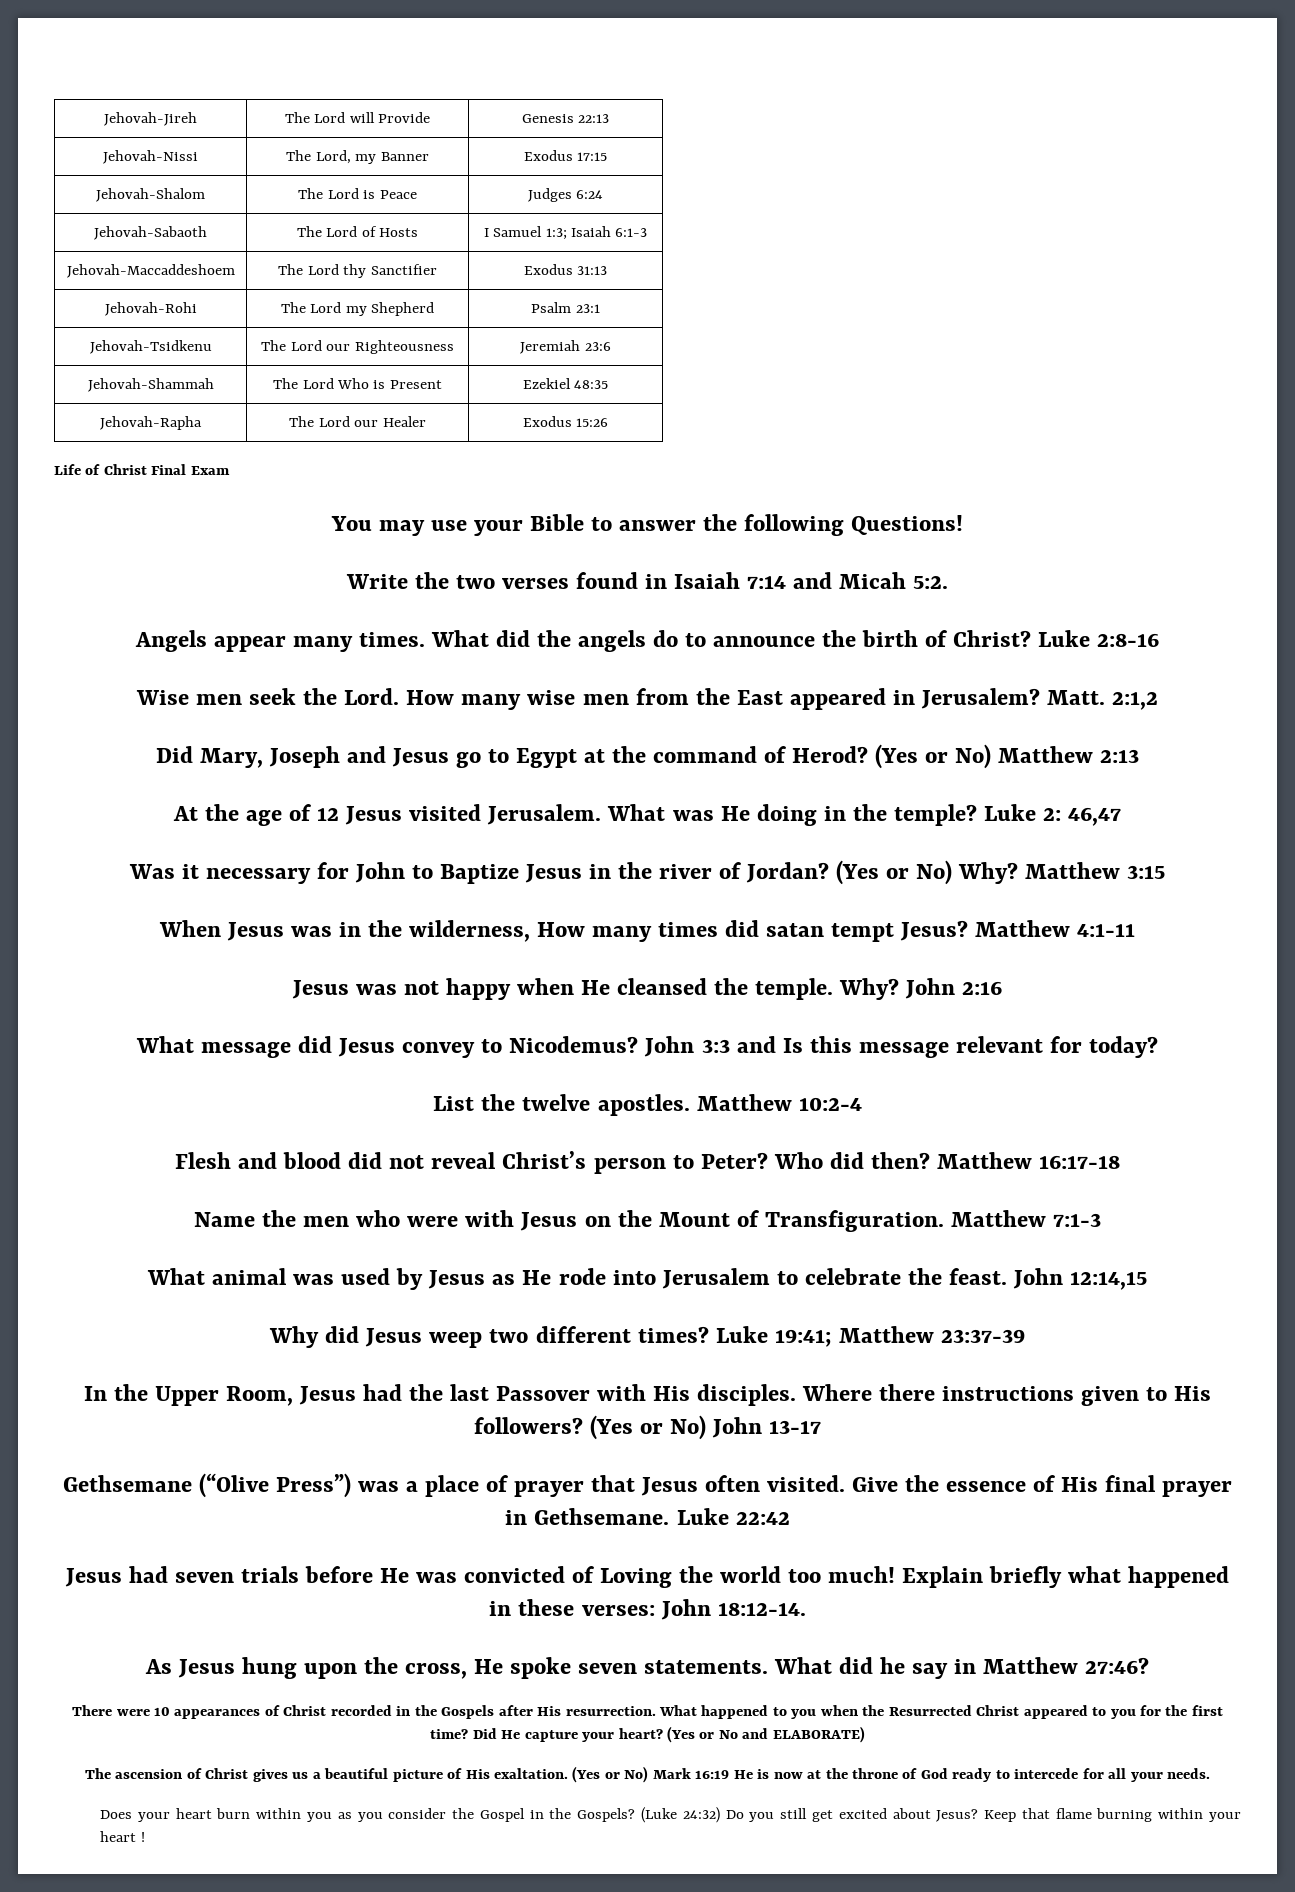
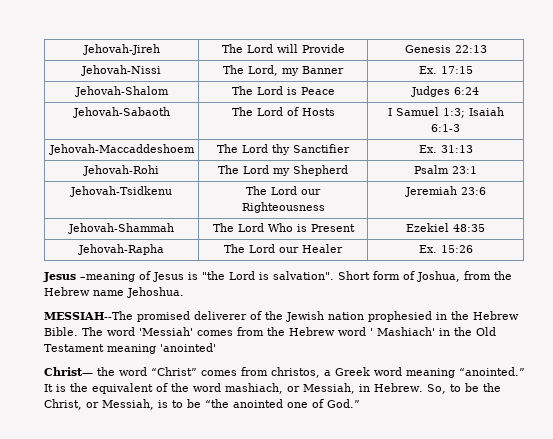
- Jehovah-Nissi | The Lord, my Banner | Exodus 17:15
+ Jehovah-Nissi | The Lord, my Banner | Ex. 17:15
- Jehovah-Maccaddeshoem | The Lord thy Sanctifier | Exodus 31:13
+ Jehovah-Maccaddeshoem | The Lord thy Sanctifier | Ex. 31:13
- Jehovah-Rapha | The Lord our Healer | Exodus 15:26
+ Jehovah-Rapha | The Lord our Healer | Ex. 15:26
- Life of Christ Final Exam
- You may use your Bible to answer the following Questions!
- Write the two verses found in Isaiah 7:14 and Micah 5:2.
- Angels appear many times. What did the angels do to announce the birth of Christ? Luke 2:8-16
- Wise men seek the Lord. How many wise men from the East appeared in Jerusalem? Matt. 2:1,2
- Did Mary, Joseph and Jesus go to Egypt at the command of Herod? (Yes or No) Matthew 2:13
- At the age of 12 Jesus visited Jerusalem. What was He doing in the temple? Luke 2: 46,47
- Was it necessary for John to Baptize Jesus in the river of Jordan? (Yes or No) Why? Matthew 3:15
- When Jesus was in the wilderness, How many times did satan tempt Jesus? Matthew 4:1-11
- Jesus was not happy when He cleansed the temple. Why? John 2:16
- What message did Jesus convey to Nicodemus? John 3:3 and Is this message relevant for today?
- List the twelve apostles. Matthew 10:2-4
- Flesh and blood did not reveal Christ’s person to Peter? Who did then? Matthew 16:17-18
- Name the men who were with Jesus on the Mount of Transfiguration. Matthew 7:1-3
- What animal was used by Jesus as He rode into Jerusalem to celebrate the feast. John 12:14,15
- Why did Jesus weep two different times? Luke 19:41; Matthew 23:37-39
- In the Upper Room, Jesus had the last Passover with His disciples. Where there instructions given to His followers? (Yes or No) John 13-17
- Gethsemane (“Olive Press”) was a place of prayer that Jesus often visited. Give the essence of His final prayer in Gethsemane. Luke 22:42
- Jesus had seven trials before He was convicted of Loving the world too much! Explain briefly what happened in these verses: John 18:12-14.
- As Jesus hung upon the cross, He spoke seven statements. What did he say in Matthew 27:46?
- There were 10 appearances of Christ recorded in the Gospels after His resurrection. What happened to you when the Resurrected Christ appeared to you for the first time? Did He capture your heart? (Yes or No and ELABORATE)
- The ascension of Christ gives us a beautiful picture of His exaltation. (Yes or No) Mark 16:19 He is now at the throne of God ready to intercede for all your needs.
- Does your heart burn within you as you consider the Gospel in the Gospels? (Luke 24:32) Do you still get excited about Jesus? Keep that flame burning within your heart !
+ Jesus –meaning of Jesus is "the Lord is salvation". Short form of Joshua, from the Hebrew name Jehoshua.
+ MESSIAH--The promised deliverer of the Jewish nation prophesied in the Hebrew Bible. The word 'Messiah' comes from the Hebrew word ' Mashiach' in the Old Testament meaning 'anointed'
+ Christ— the word “Christ” comes from christos, a Greek word meaning “anointed.” It is the equivalent of the word mashiach, or Messiah, in Hebrew. So, to be the Christ, or Messiah, is to be “the anointed one of God.”

